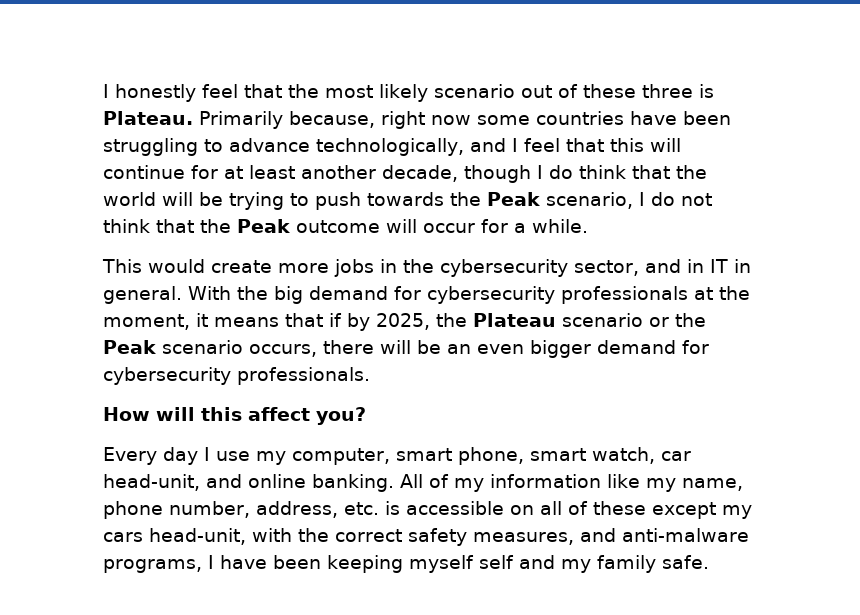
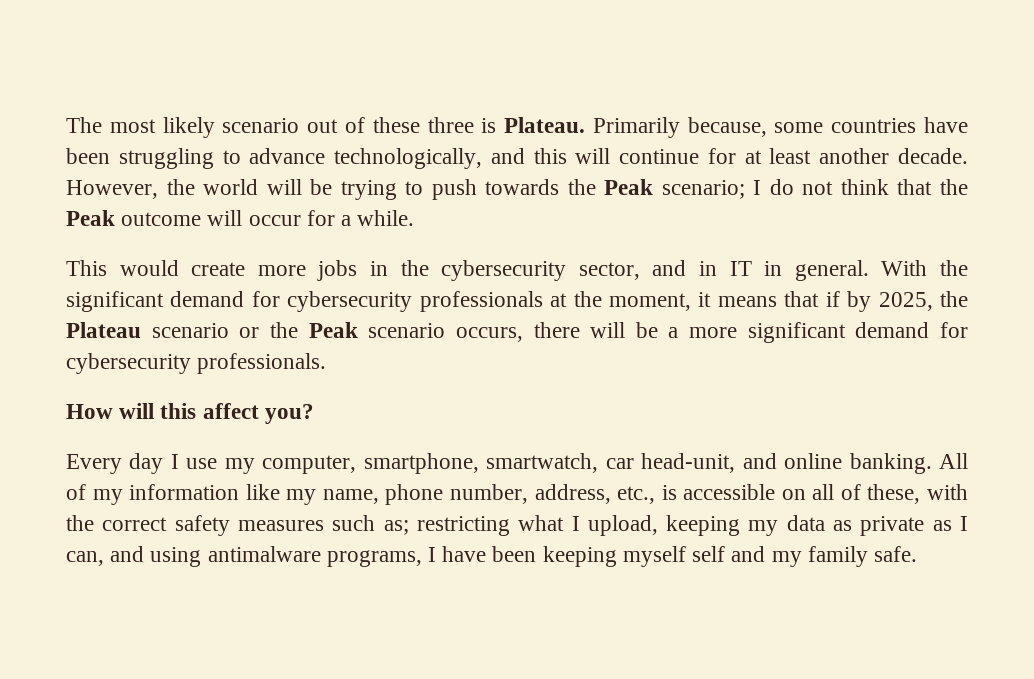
- I honestly feel that the most likely scenario out of these three is Plateau.
+ The most likely scenario out of these three is Plateau.
- Primarily because, right now some countries have been struggling to advance technologically, and I feel that this will continue for at least another decade, though I do think that the world will be trying to push towards the Peak scenario, I do not think that the Peak outcome will occur for a while.
+ Primarily because, some countries have been struggling to advance technologically, and this will continue for at least another decade. However, the world will be trying to push towards the Peak scenario; I do not think that the Peak outcome will occur for a while.
- With the big demand for cybersecurity professionals at the moment, it means that if by 2025, the Plateau scenario or the Peak scenario occurs, there will be an even bigger demand for cybersecurity professionals.
+ With the significant demand for cybersecurity professionals at the moment, it means that if by 2025, the Plateau scenario or the Peak scenario occurs, there will be a more significant demand for cybersecurity professionals.
- Every day I use my computer, smart phone, smart watch, car head-unit, and online banking.
+ Every day I use my computer, smartphone, smartwatch, car head-unit, and online banking.
- All of my information like my name, phone number, address, etc. is accessible on all of these except my cars head-unit, with the correct safety measures, and anti-malware programs, I have been keeping myself self and my family safe.
+ All of my information like my name, phone number, address, etc., is accessible on all of these, with the correct safety measures such as; restricting what I upload, keeping my data as private as I can, and using antimalware programs, I have been keeping myself self and my family safe.

